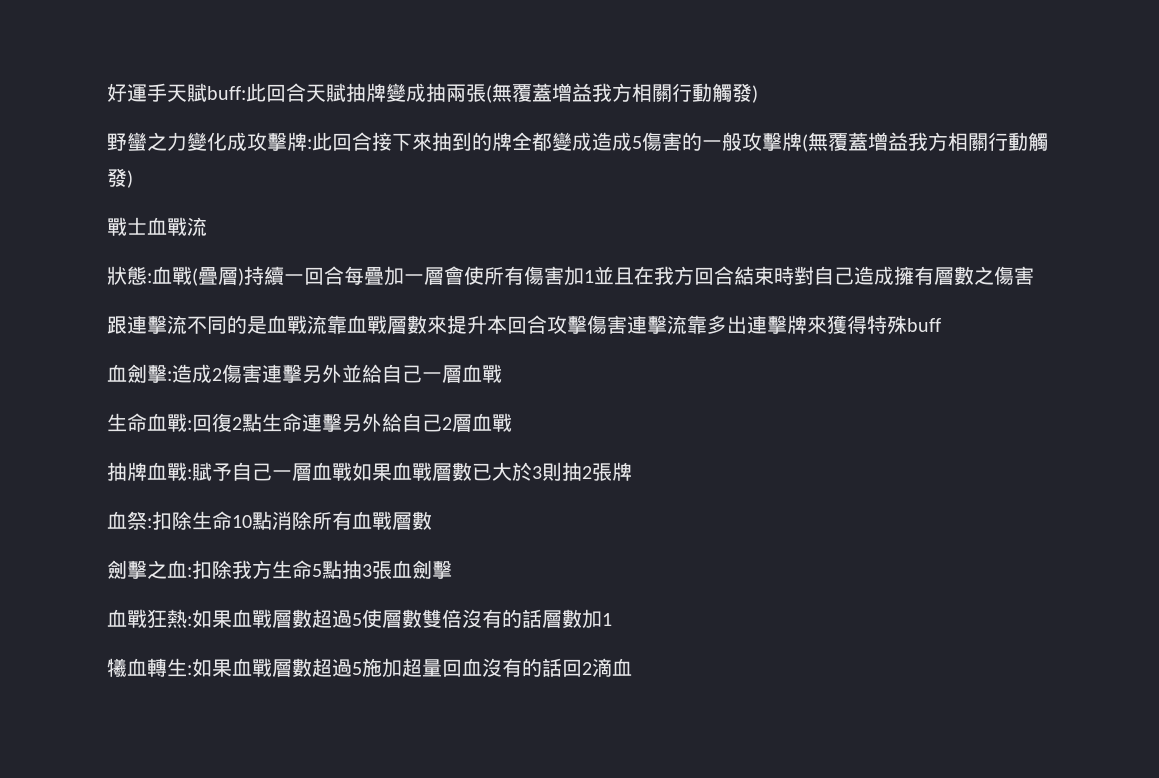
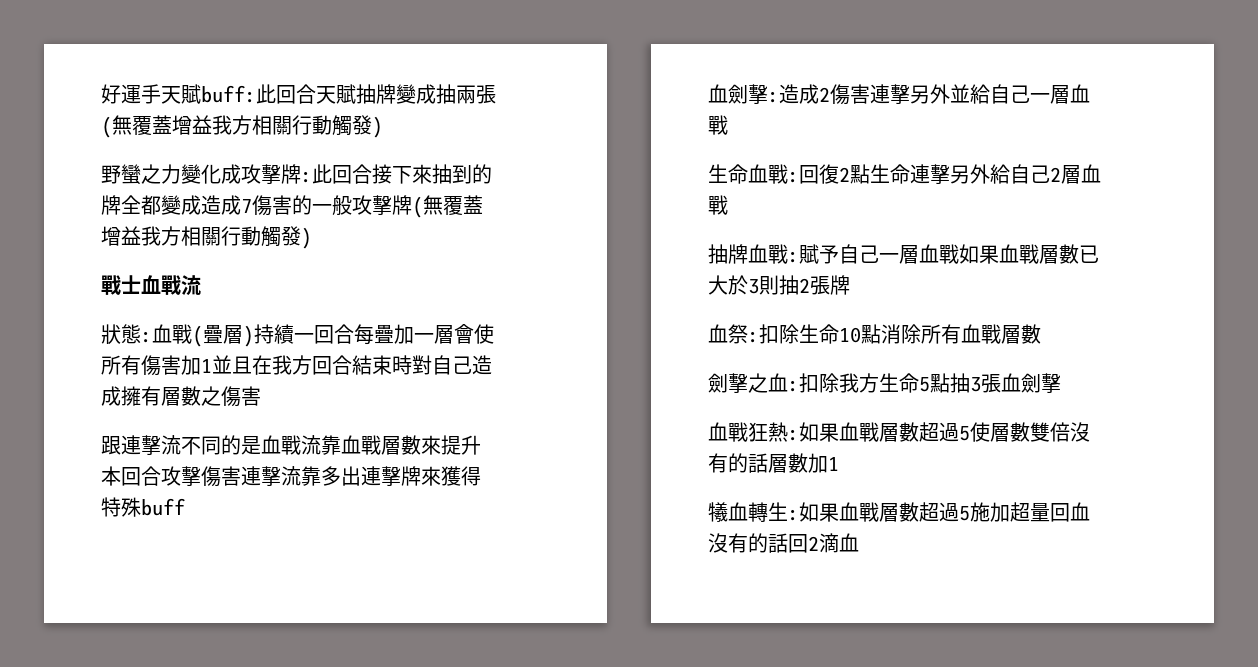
- 野蠻之力變化成攻擊牌:此回合接下來抽到的牌全都變成造成5傷害的一般攻擊牌(無覆蓋增益我方相關行動觸發)
+ 野蠻之力變化成攻擊牌:此回合接下來抽到的牌全都變成造成7傷害的一般攻擊牌(無覆蓋增益我方相關行動觸發)

